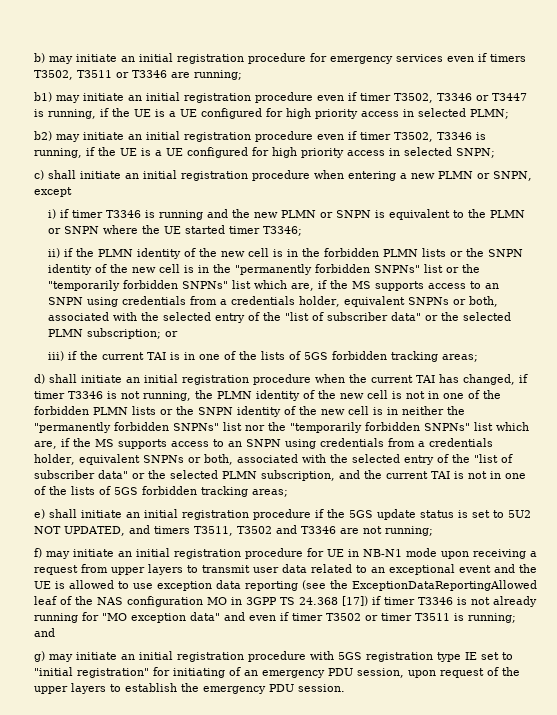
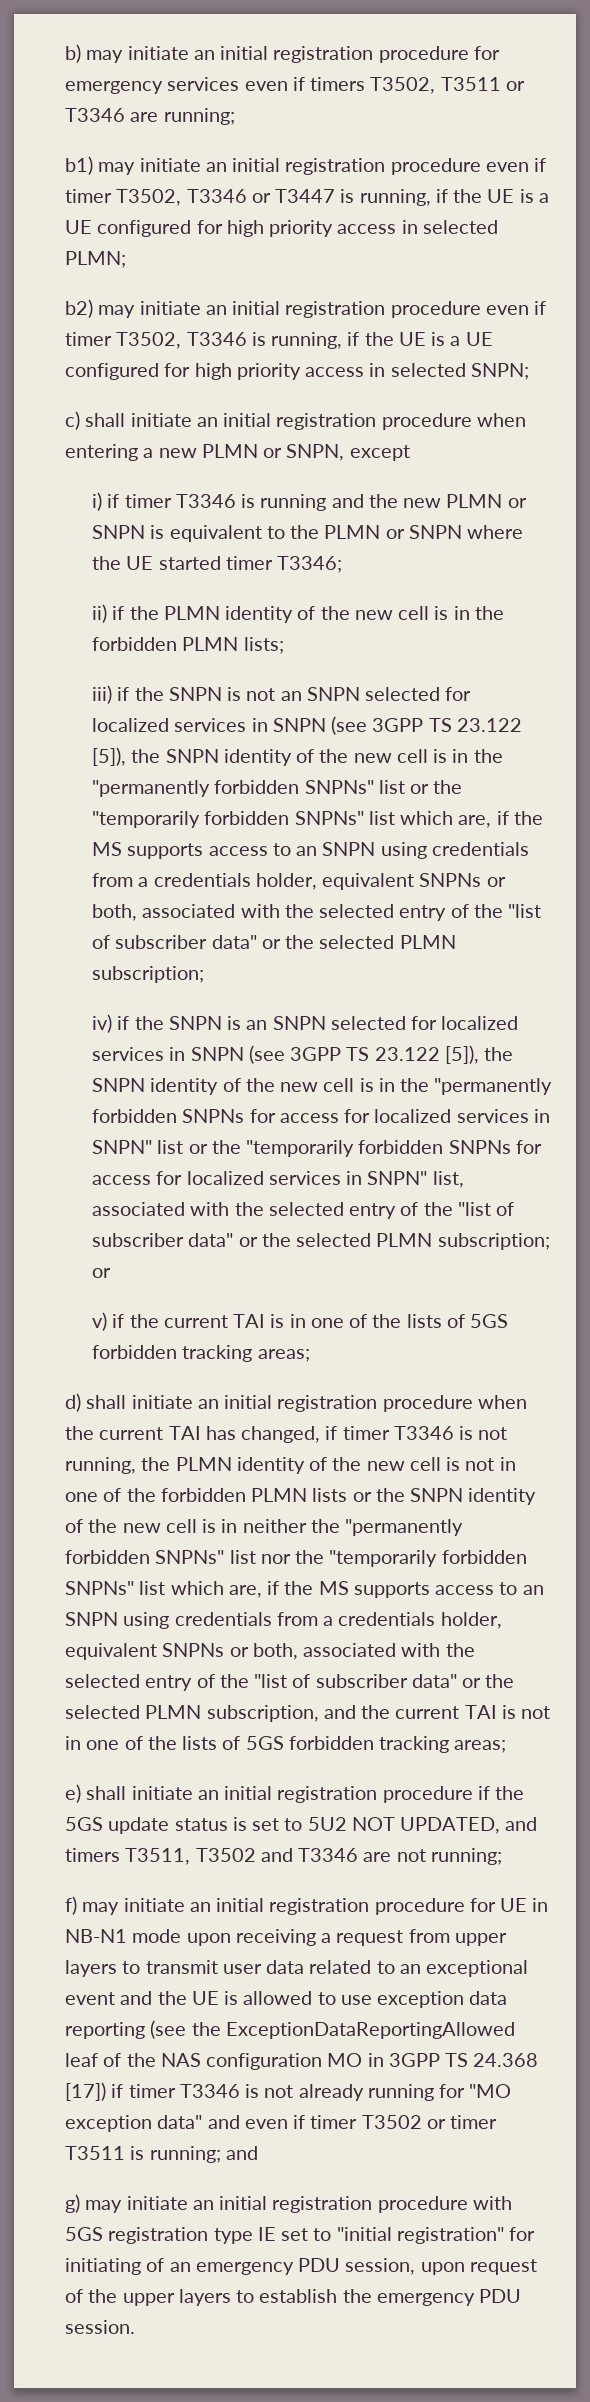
- ii) if the PLMN identity of the new cell is in the forbidden PLMN lists or the SNPN identity of the new cell is in the "permanently forbidden SNPNs" list or the "temporarily forbidden SNPNs" list which are, if the MS supports access to an SNPN using credentials from a credentials holder, equivalent SNPNs or both, associated with the selected entry of the "list of subscriber data" or the selected PLMN subscription;
+ ii) if the PLMN identity of the new cell is in the forbidden PLMN lists;
+ iii) if the SNPN is not an SNPN selected for localized services in SNPN (see 3GPP TS 23.122 [5]), the SNPN identity of the new cell is in the "permanently forbidden SNPNs" list or the "temporarily forbidden SNPNs" list which are, if the MS supports access to an SNPN using credentials from a credentials holder, equivalent SNPNs or both, associated with the selected entry of the "list of subscriber data" or the selected PLMN subscription;
+ iv) if the SNPN is an SNPN selected for localized services in SNPN (see 3GPP TS 23.122 [5]), the SNPN identity of the new cell is in the "permanently forbidden SNPNs for access for localized services in SNPN" list or the "temporarily forbidden SNPNs for access for localized services in SNPN" list, associated with the selected entry of the "list of subscriber data" or the selected PLMN subscription;
- iii) if the current TAI is in one of the lists of 5GS forbidden tracking areas;
+ v) if the current TAI is in one of the lists of 5GS forbidden tracking areas;

